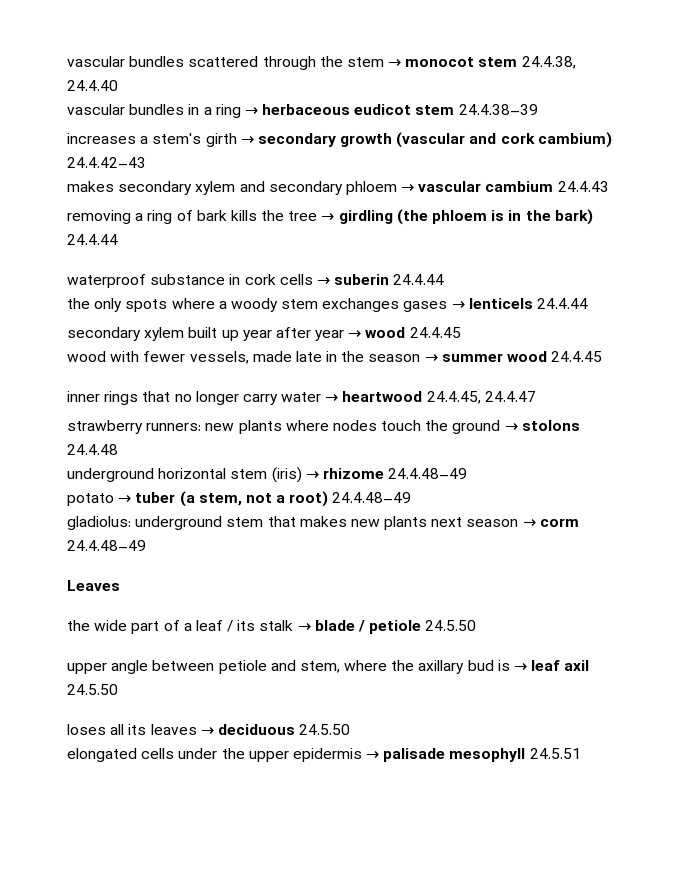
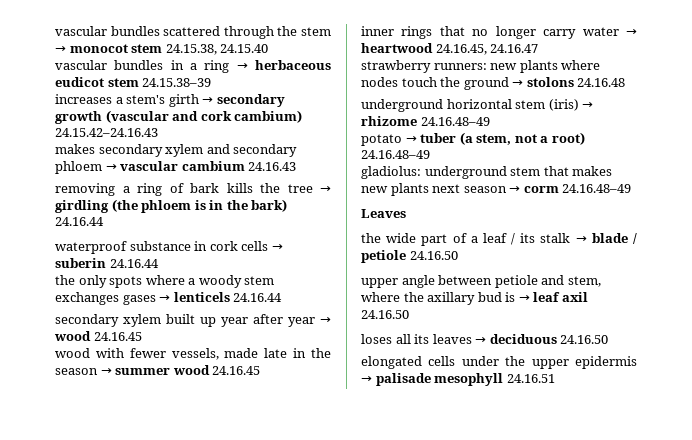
- vascular bundles scattered through the stem → monocot stem 24.4.38, 24.4.40
+ vascular bundles scattered through the stem → monocot stem 24.15.38, 24.15.40
- vascular bundles in a ring → herbaceous eudicot stem 24.4.38–39
+ vascular bundles in a ring → herbaceous eudicot stem 24.15.38–39
- increases a stem's girth → secondary growth (vascular and cork cambium) 24.4.42–43
+ increases a stem's girth → secondary growth (vascular and cork cambium) 24.15.42–24.16.43
- makes secondary xylem and secondary phloem → vascular cambium 24.4.43
+ makes secondary xylem and secondary phloem → vascular cambium 24.16.43
- removing a ring of bark kills the tree → girdling (the phloem is in the bark) 24.4.44
+ removing a ring of bark kills the tree → girdling (the phloem is in the bark) 24.16.44
- waterproof substance in cork cells → suberin 24.4.44
+ waterproof substance in cork cells → suberin 24.16.44
- the only spots where a woody stem exchanges gases → lenticels 24.4.44
+ the only spots where a woody stem exchanges gases → lenticels 24.16.44
- secondary xylem built up year after year → wood 24.4.45
+ secondary xylem built up year after year → wood 24.16.45
- wood with fewer vessels, made late in the season → summer wood 24.4.45
+ wood with fewer vessels, made late in the season → summer wood 24.16.45
- inner rings that no longer carry water → heartwood 24.4.45, 24.4.47
+ inner rings that no longer carry water → heartwood 24.16.45, 24.16.47
- strawberry runners: new plants where nodes touch the ground → stolons 24.4.48
+ strawberry runners: new plants where nodes touch the ground → stolons 24.16.48
- underground horizontal stem (iris) → rhizome 24.4.48–49
+ underground horizontal stem (iris) → rhizome 24.16.48–49
- potato → tuber (a stem, not a root) 24.4.48–49
+ potato → tuber (a stem, not a root) 24.16.48–49
- gladiolus: underground stem that makes new plants next season → corm 24.4.48–49
+ gladiolus: underground stem that makes new plants next season → corm 24.16.48–49
- the wide part of a leaf / its stalk → blade / petiole 24.5.50
+ the wide part of a leaf / its stalk → blade / petiole 24.16.50
- upper angle between petiole and stem, where the axillary bud is → leaf axil 24.5.50
+ upper angle between petiole and stem, where the axillary bud is → leaf axil 24.16.50
- loses all its leaves → deciduous 24.5.50
+ loses all its leaves → deciduous 24.16.50
- elongated cells under the upper epidermis → palisade mesophyll 24.5.51
+ elongated cells under the upper epidermis → palisade mesophyll 24.16.51

